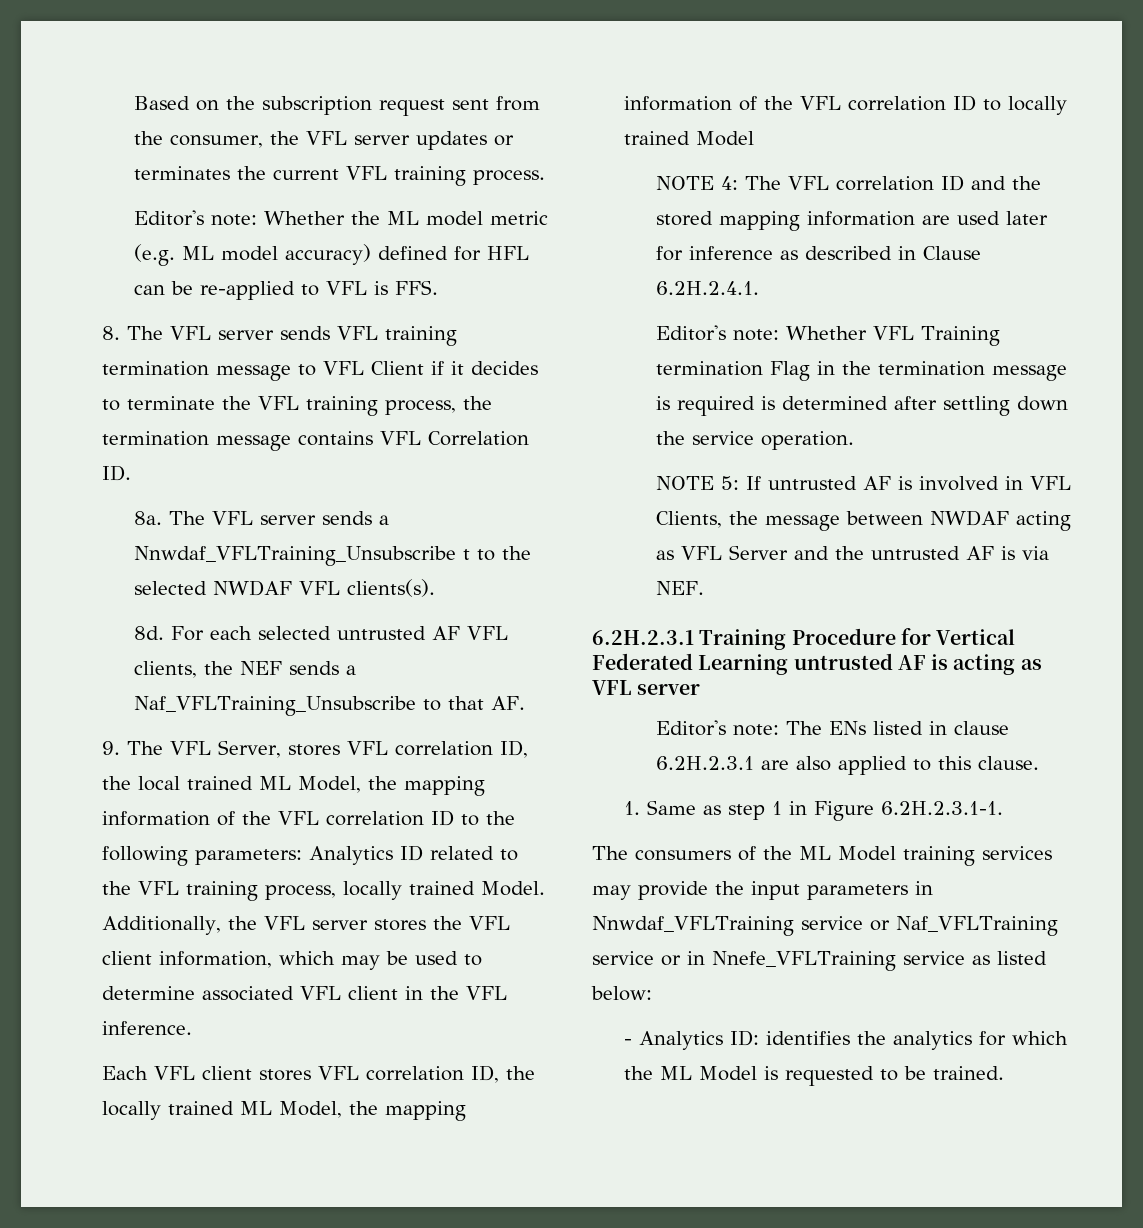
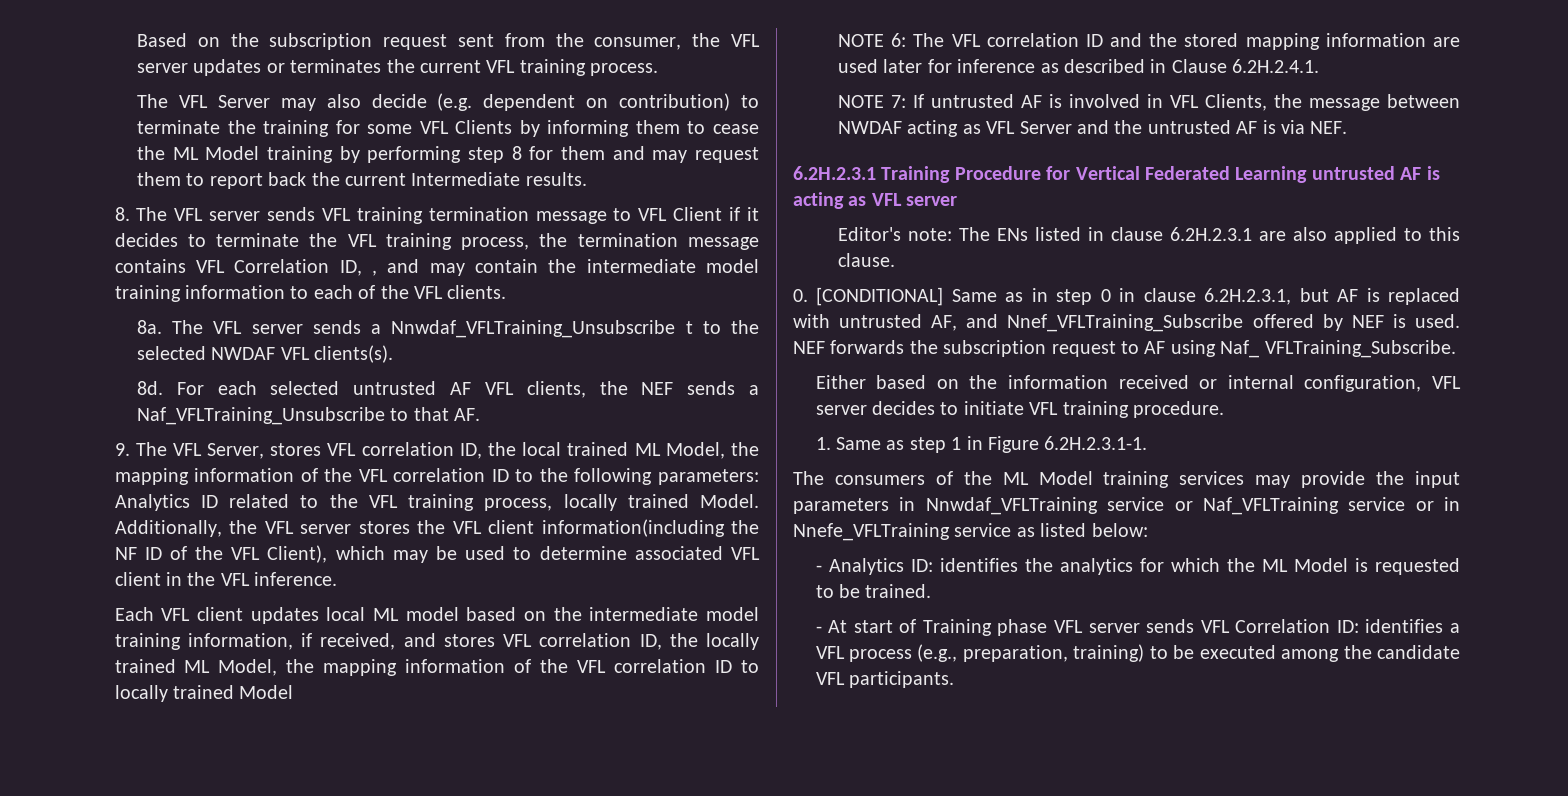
- Editor's note: Whether the ML model metric (e.g. ML model accuracy) defined for HFL can be re-applied to VFL is FFS.
+ The VFL Server may also decide (e.g. dependent on contribution) to terminate the training for some VFL Clients by informing them to cease the ML Model training by performing step 8 for them and may request them to report back the current Intermediate results.
- 8. The VFL server sends VFL training termination message to VFL Client if it decides to terminate the VFL training process, the termination message contains VFL Correlation ID.
+ 8. The VFL server sends VFL training termination message to VFL Client if it decides to terminate the VFL training process, the termination message contains VFL Correlation ID, , and may contain the intermediate model training information to each of the VFL clients.
- Additionally, the VFL server stores the VFL client information, which may be used to determine associated VFL client in the VFL inference.
+ Additionally, the VFL server stores the VFL client information(including the NF ID of the VFL Client), which may be used to determine associated VFL client in the VFL inference.
- Each VFL client stores VFL correlation ID, the locally trained ML Model, the mapping information of the VFL correlation ID to locally trained Model
+ Each VFL client updates local ML model based on the intermediate model training information, if received, and stores VFL correlation ID, the locally trained ML Model, the mapping information of the VFL correlation ID to locally trained Model
- NOTE 4: The VFL correlation ID and the stored mapping information are used later for inference as described in Clause 6.2H.2.4.1.
+ NOTE 6: The VFL correlation ID and the stored mapping information are used later for inference as described in Clause 6.2H.2.4.1.
- Editor's note: Whether VFL Training termination Flag in the termination message is required is determined after settling down the service operation.
- NOTE 5: If untrusted AF is involved in VFL Clients, the message between NWDAF acting as VFL Server and the untrusted AF is via NEF.
+ NOTE 7: If untrusted AF is involved in VFL Clients, the message between NWDAF acting as VFL Server and the untrusted AF is via NEF.
+ 0. [CONDITIONAL] Same as in step 0 in clause 6.2H.2.3.1, but AF is replaced with untrusted AF, and Nnef_VFLTraining_Subscribe offered by NEF is used. NEF forwards the subscription request to AF using Naf_ VFLTraining_Subscribe.
+ Either based on the information received or internal configuration, VFL server decides to initiate VFL training procedure.
+ - At start of Training phase VFL server sends VFL Correlation ID: identifies a VFL process (e.g., preparation, training) to be executed among the candidate VFL participants.

